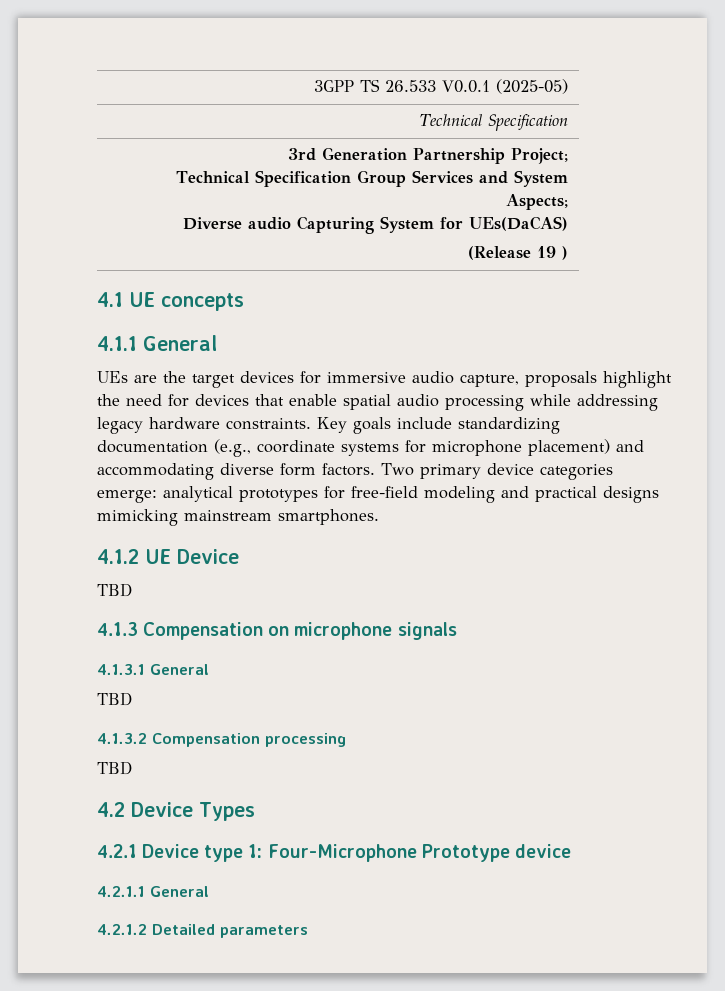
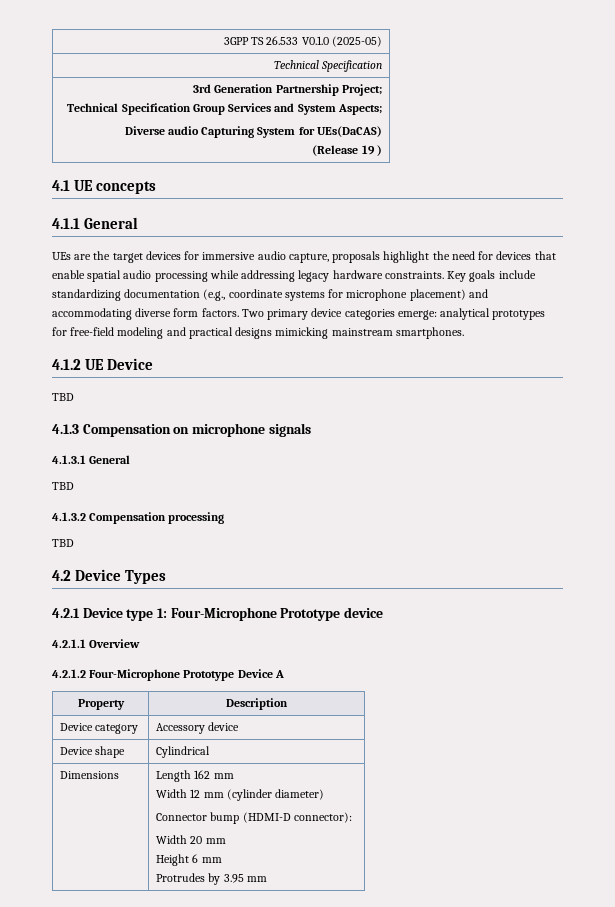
- 3GPP TS 26.533 V0.0.1 (2025-05)
+ 3GPP TS 26.533 V0.1.0 (2025-05)
- 4.2.1.1 General
+ 4.2.1.1 Overview
- 4.2.1.2 Detailed parameters
+ 4.2.1.2 Four-Microphone Prototype Device A
+ Property | Description
+ Device category | Accessory device
+ Device shape | Cylindrical
+ Dimensions | Length 162 mm
+ Width 12 mm (cylinder diameter)
+ Connector bump (HDMI-D connector):
+ Width 20 mm
+ Height 6 mm
+ Protrudes by 3.95 mm

